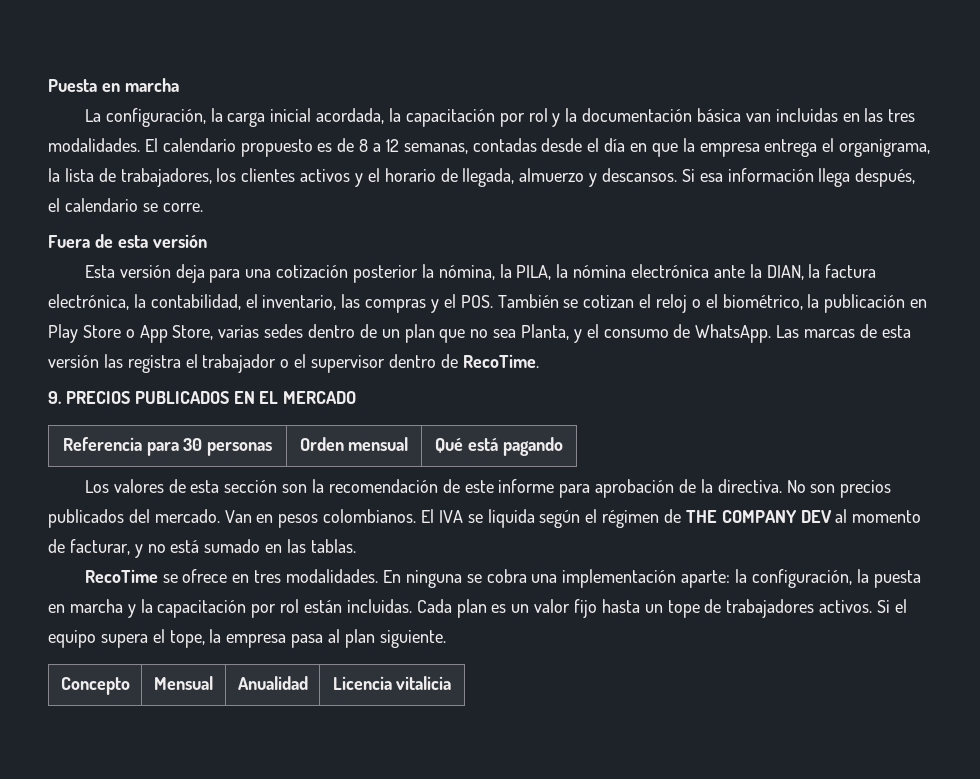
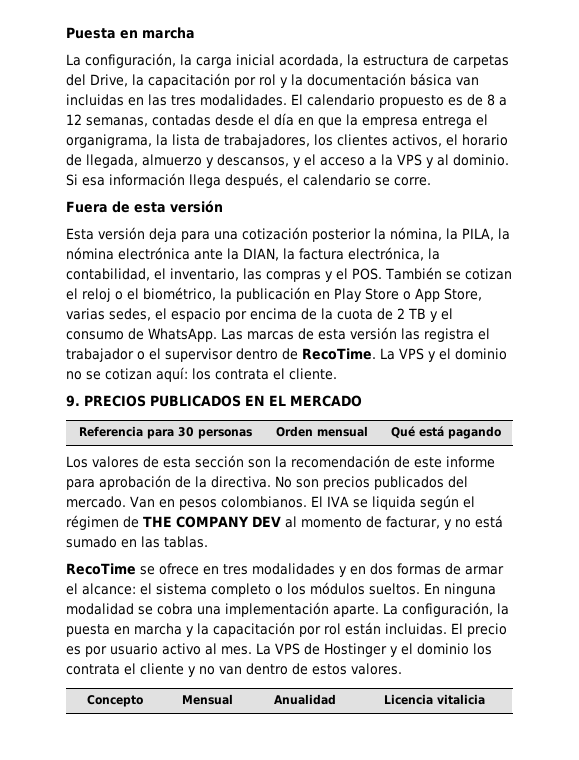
- La configuración, la carga inicial acordada, la capacitación por rol y la documentación básica van incluidas en las tres modalidades.
+ La configuración, la carga inicial acordada, la estructura de carpetas del Drive, la capacitación por rol y la documentación básica van incluidas en las tres modalidades.
- El calendario propuesto es de 8 a 12 semanas, contadas desde el día en que la empresa entrega el organigrama, la lista de trabajadores, los clientes activos y el horario de llegada, almuerzo y descansos.
+ El calendario propuesto es de 8 a 12 semanas, contadas desde el día en que la empresa entrega el organigrama, la lista de trabajadores, los clientes activos, el horario de llegada, almuerzo y descansos, y el acceso a la VPS y al dominio.
- Esta versión deja para una cotización posterior la nómina, la PILA, la nómina electrónica ante la DIAN, la factura electrónica, la contabilidad, el inventario, las compras y el POS. También se cotizan el reloj o el biométrico, la publicación en Play Store o App Store, varias sedes dentro de un plan que no sea Planta, y el consumo de WhatsApp.
+ Esta versión deja para una cotización posterior la nómina, la PILA, la nómina electrónica ante la DIAN, la factura electrónica, la contabilidad, el inventario, las compras y el POS. También se cotizan el reloj o el biométrico, la publicación en Play Store o App Store, varias sedes, el espacio por encima de la cuota de 2 TB y el consumo de WhatsApp.
+ La VPS y el dominio no se cotizan aquí: los contrata el cliente.
- RecoTime se ofrece en tres modalidades.
+ RecoTime se ofrece en tres modalidades y en dos formas de armar el alcance: el sistema completo o los módulos sueltos.
- En ninguna se cobra una implementación aparte: la configuración, la puesta en marcha y la capacitación por rol están incluidas.
+ En ninguna modalidad se cobra una implementación aparte. La configuración, la puesta en marcha y la capacitación por rol están incluidas.
- Cada plan es un valor fijo hasta un tope de trabajadores activos. Si el equipo supera el tope, la empresa pasa al plan siguiente.
+ El precio es por usuario activo al mes. La VPS de Hostinger y el dominio los contrata el cliente y no van dentro de estos valores.

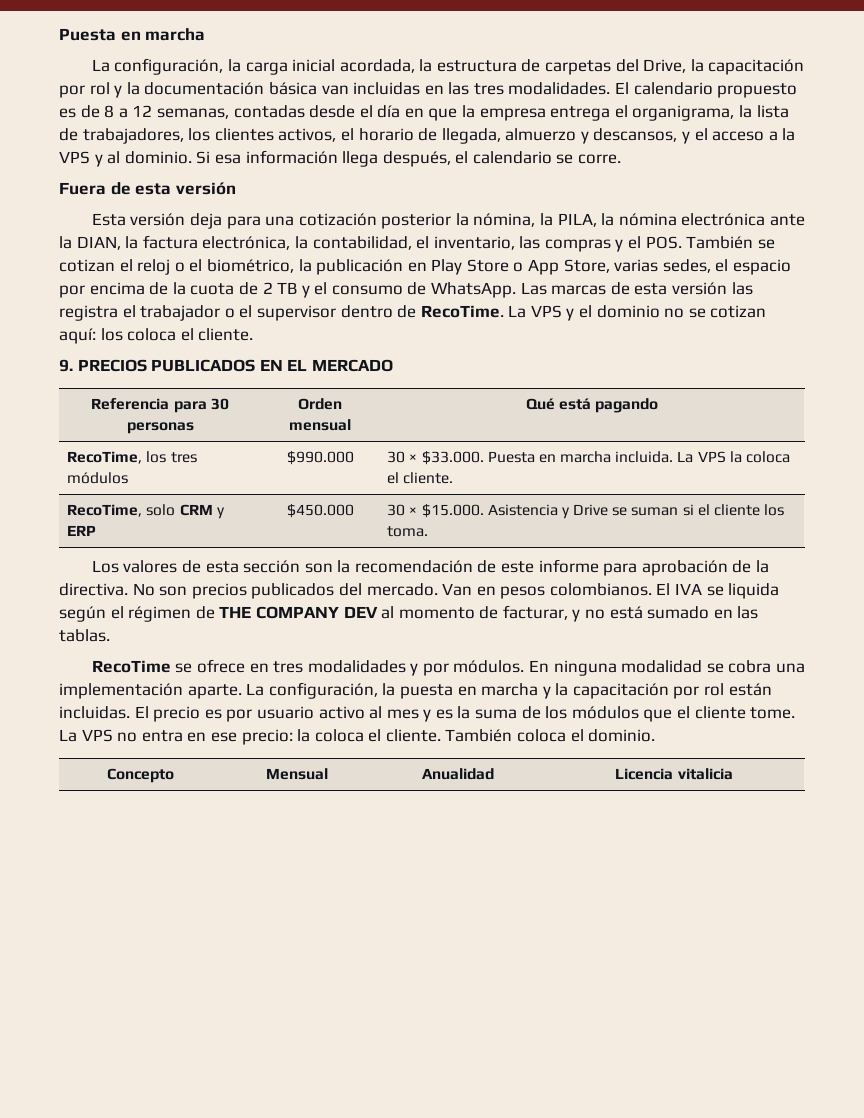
- La VPS y el dominio no se cotizan aquí: los contrata el cliente.
+ La VPS y el dominio no se cotizan aquí: los coloca el cliente.
+ RecoTime, los tres módulos | $990.000 | 30 × $33.000. Puesta en marcha incluida. La VPS la coloca el cliente.
+ RecoTime, solo CRM y ERP | $450.000 | 30 × $15.000. Asistencia y Drive se suman si el cliente los toma.
- RecoTime se ofrece en tres modalidades y en dos formas de armar el alcance: el sistema completo o los módulos sueltos.
+ RecoTime se ofrece en tres modalidades y por módulos.
- El precio es por usuario activo al mes. La VPS de Hostinger y el dominio los contrata el cliente y no van dentro de estos valores.
+ El precio es por usuario activo al mes y es la suma de los módulos que el cliente tome. La VPS no entra en ese precio: la coloca el cliente. También coloca el dominio.

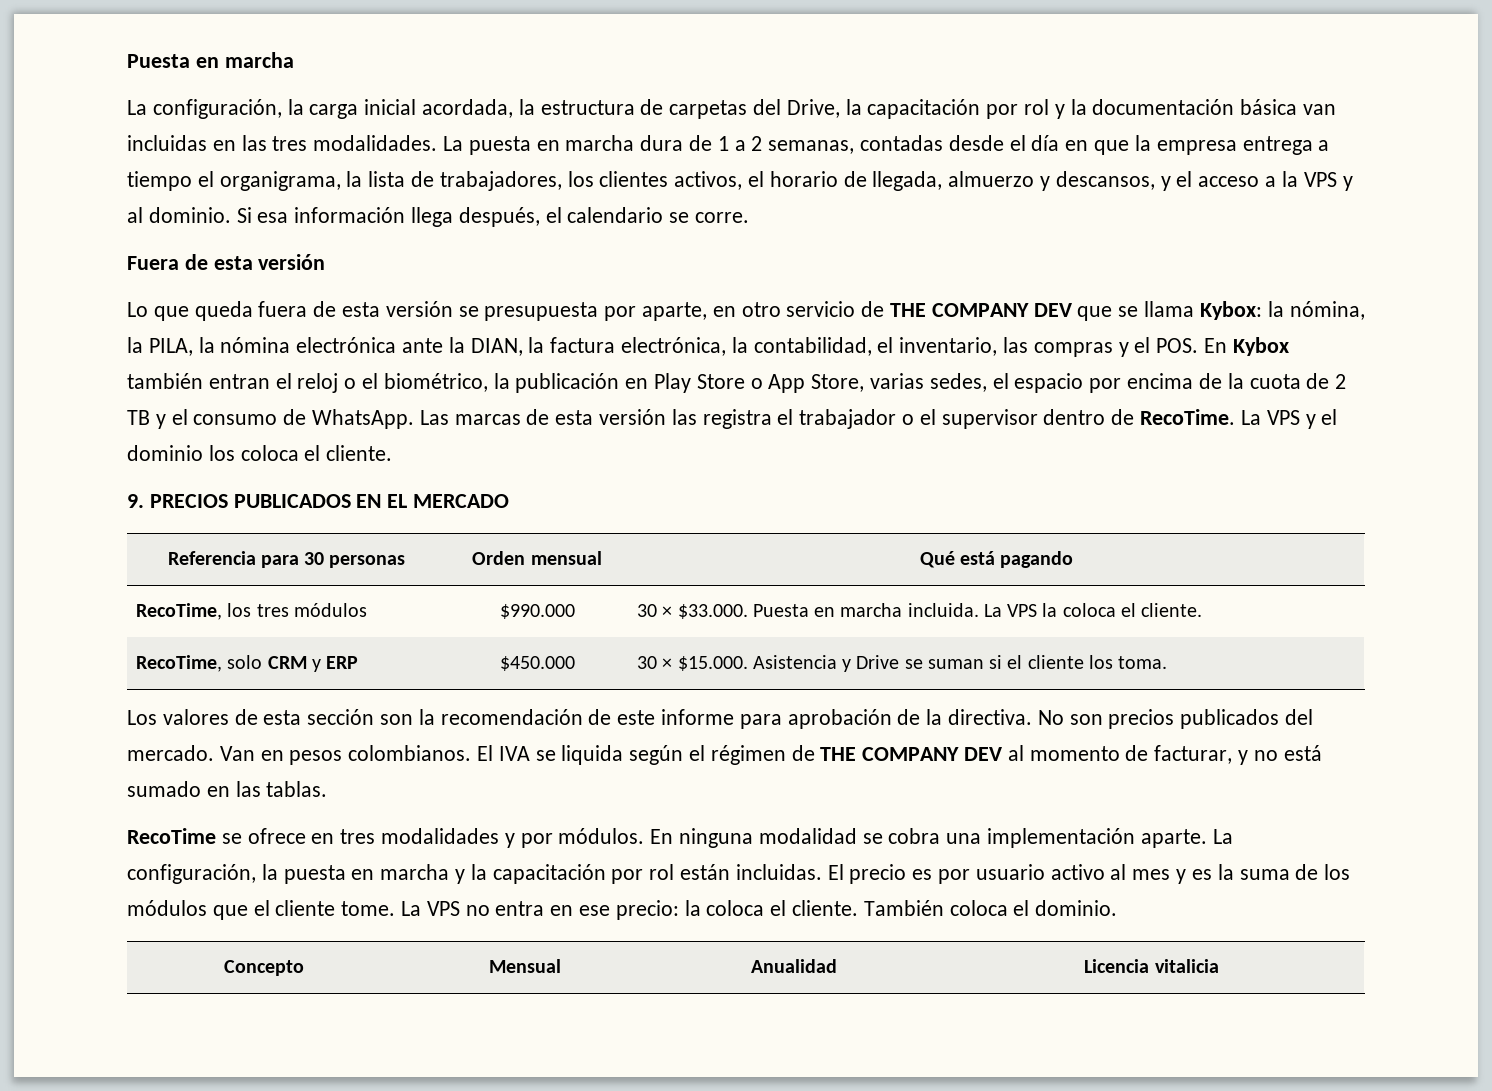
- El calendario propuesto es de 8 a 12 semanas, contadas desde el día en que la empresa entrega el organigrama, la lista de trabajadores, los clientes activos, el horario de llegada, almuerzo y descansos, y el acceso a la VPS y al dominio.
+ La puesta en marcha dura de 1 a 2 semanas, contadas desde el día en que la empresa entrega a tiempo el organigrama, la lista de trabajadores, los clientes activos, el horario de llegada, almuerzo y descansos, y el acceso a la VPS y al dominio.
- Esta versión deja para una cotización posterior la nómina, la PILA, la nómina electrónica ante la DIAN, la factura electrónica, la contabilidad, el inventario, las compras y el POS. También se cotizan el reloj o el biométrico, la publicación en Play Store o App Store, varias sedes, el espacio por encima de la cuota de 2 TB y el consumo de WhatsApp.
+ Lo que queda fuera de esta versión se presupuesta por aparte, en otro servicio de THE COMPANY DEV que se llama Kybox: la nómina, la PILA, la nómina electrónica ante la DIAN, la factura electrónica, la contabilidad, el inventario, las compras y el POS. En Kybox también entran el reloj o el biométrico, la publicación en Play Store o App Store, varias sedes, el espacio por encima de la cuota de 2 TB y el consumo de WhatsApp.
- La VPS y el dominio no se cotizan aquí: los coloca el cliente.
+ La VPS y el dominio los coloca el cliente.

